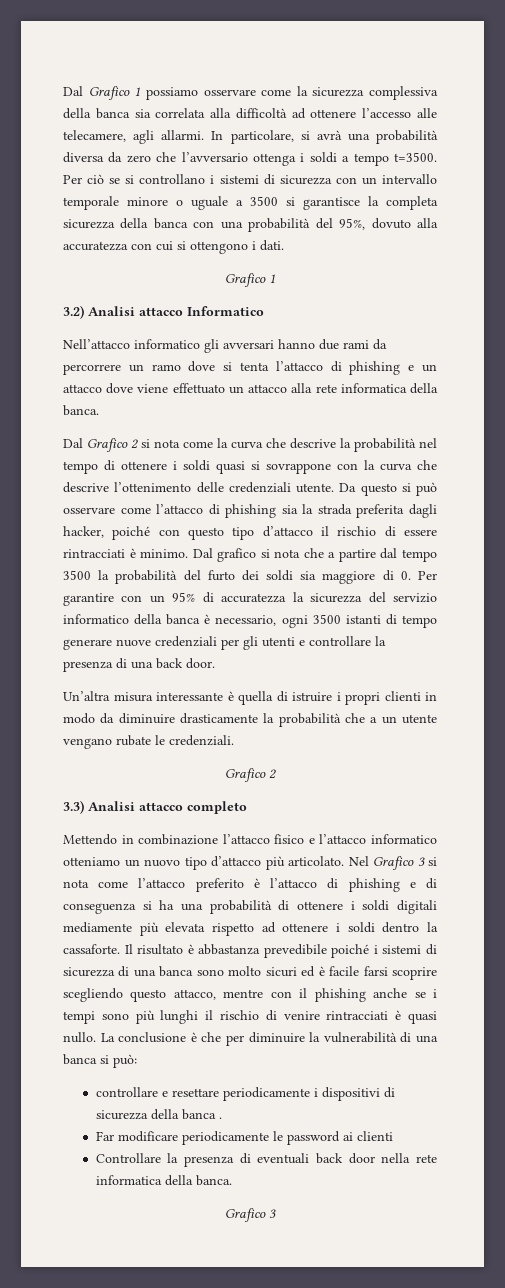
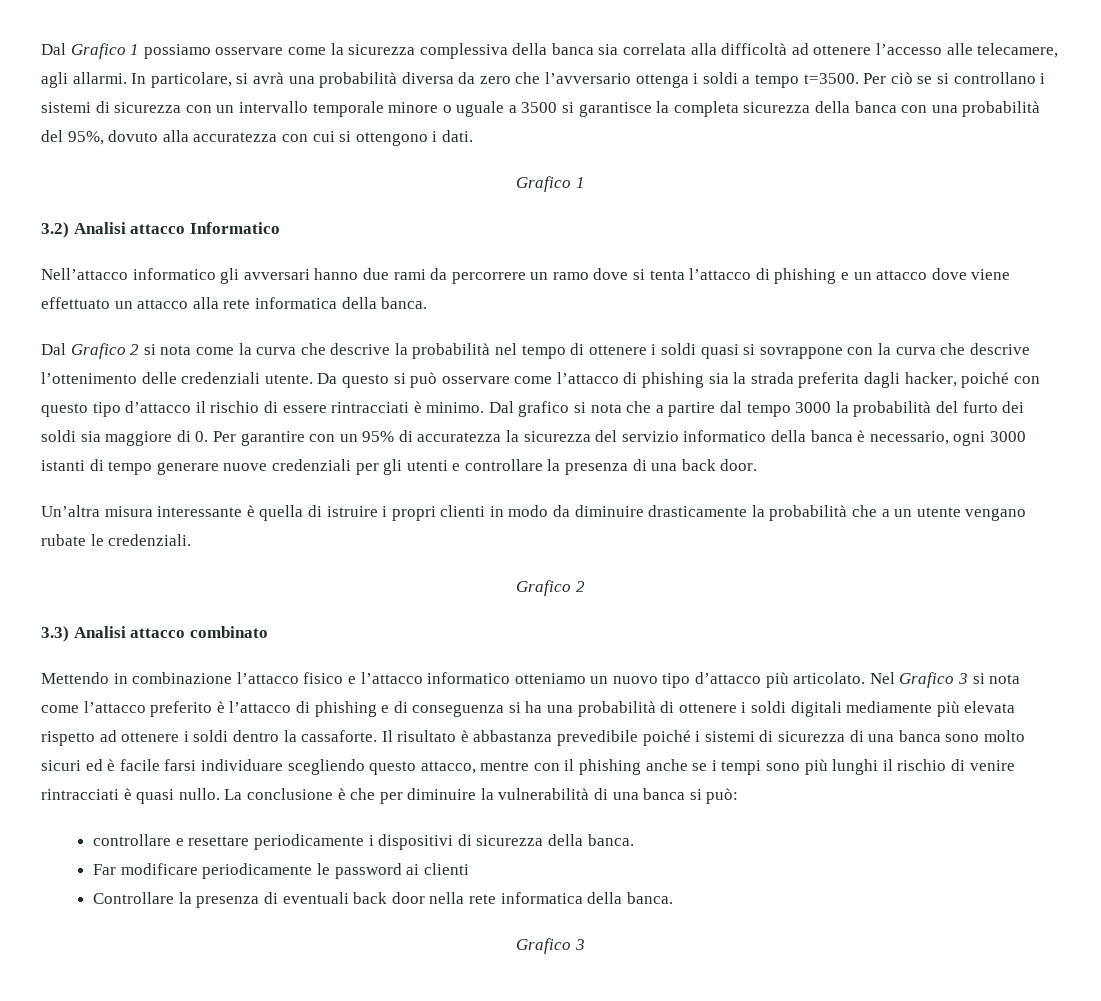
- Dal grafico si nota che a partire dal tempo 3500 la probabilità del furto dei soldi sia maggiore di 0. Per garantire con un 95% di accuratezza la sicurezza del servizio informatico della banca è necessario, ogni 3500 istanti di tempo generare nuove credenziali per gli utenti e controllare la presenza di una back door.
+ Dal grafico si nota che a partire dal tempo 3000 la probabilità del furto dei soldi sia maggiore di 0. Per garantire con un 95% di accuratezza la sicurezza del servizio informatico della banca è necessario, ogni 3000 istanti di tempo generare nuove credenziali per gli utenti e controllare la presenza di una back door.
- 3.3) Analisi attacco completo
+ 3.3) Analisi attacco combinato
- Il risultato è abbastanza prevedibile poiché i sistemi di sicurezza di una banca sono molto sicuri ed è facile farsi scoprire scegliendo questo attacco, mentre con il phishing anche se i tempi sono più lunghi il rischio di venire rintracciati è quasi nullo.
+ Il risultato è abbastanza prevedibile poiché i sistemi di sicurezza di una banca sono molto sicuri ed è facile farsi individuare scegliendo questo attacco, mentre con il phishing anche se i tempi sono più lunghi il rischio di venire rintracciati è quasi nullo.
- controllare e resettare periodicamente i dispositivi di sicurezza della banca .
+ controllare e resettare periodicamente i dispositivi di sicurezza della banca.

